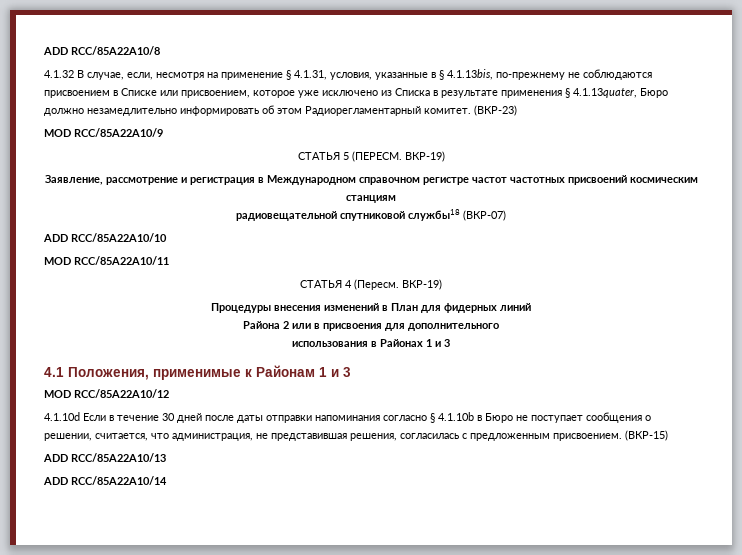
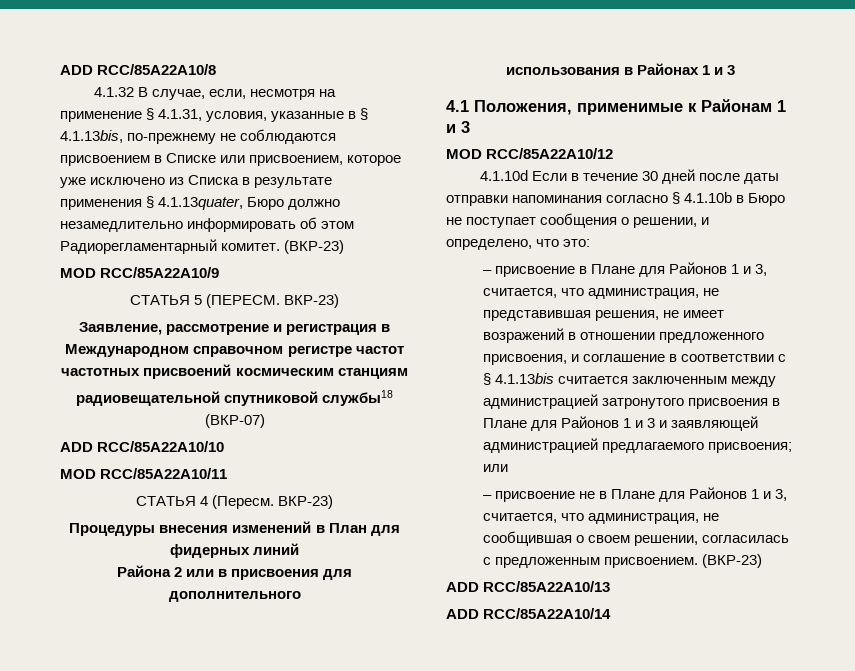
- СТАТЬЯ 5 (ПЕРЕСМ. ВКР-19)
+ СТАТЬЯ 5 (ПЕРЕСМ. ВКР-23)
- СТАТЬЯ 4 (Пересм. ВКР-19)
+ СТАТЬЯ 4 (Пересм. ВКР-23)
- 4.1.10d Если в течение 30 дней после даты отправки напоминания согласно § 4.1.10b в Бюро не поступает сообщения о решении, считается, что администрация, не представившая решения, согласилась с предложенным присвоением. (ВКР-15)
+ 4.1.10d Если в течение 30 дней после даты отправки напоминания согласно § 4.1.10b в Бюро не поступает сообщения о решении, и определено, что это:
+ – присвоение в Плане для Районов 1 и 3, считается, что администрация, не представившая решения, не имеет возражений в отношении предложенного присвоения, и соглашение в соответствии с § 4.1.13bis считается заключенным между администрацией затронутого присвоения в Плане для Районов 1 и 3 и заявляющей администрацией предлагаемого присвоения; или
+ – присвоение не в Плане для Районов 1 и 3, считается, что администрация, не сообщившая о своем решении, согласилась с предложенным присвоением. (ВКР-23)

